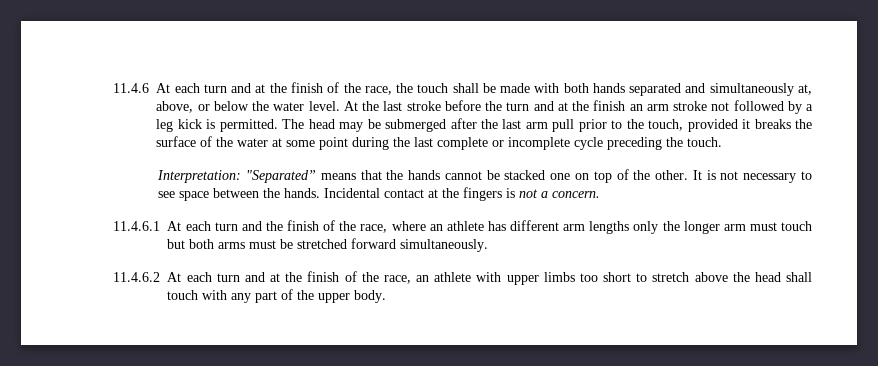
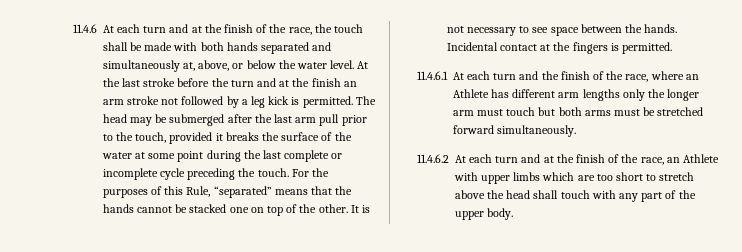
- The head may be submerged after the last arm pull prior to the touch, provided it breaks the surface of the water at some point during the last complete or incomplete cycle preceding the touch.
- Interpretation: "Separated” means that the hands cannot be stacked one on top of the other.
+ The head may be submerged after the last arm pull prior to the touch, provided it breaks the surface of the water at some point during the last complete or incomplete cycle preceding the touch. For the purposes of this Rule, “separated” means that the hands cannot be stacked one on top of the other.
- Incidental contact at the fingers is not a concern.
+ Incidental contact at the fingers is permitted.
- 11.4.6.1 At each turn and the finish of the race, where an athlete has different arm lengths only the longer arm must touch but both arms must be stretched forward simultaneously.
+ 11.4.6.1 At each turn and the finish of the race, where an Athlete has different arm lengths only the longer arm must touch but both arms must be stretched forward simultaneously.
- 11.4.6.2 At each turn and at the finish of the race, an athlete with upper limbs too short to stretch above the head shall touch with any part of the upper body.
+ 11.4.6.2 At each turn and at the finish of the race, an Athlete with upper limbs which are too short to stretch above the head shall touch with any part of the upper body.

